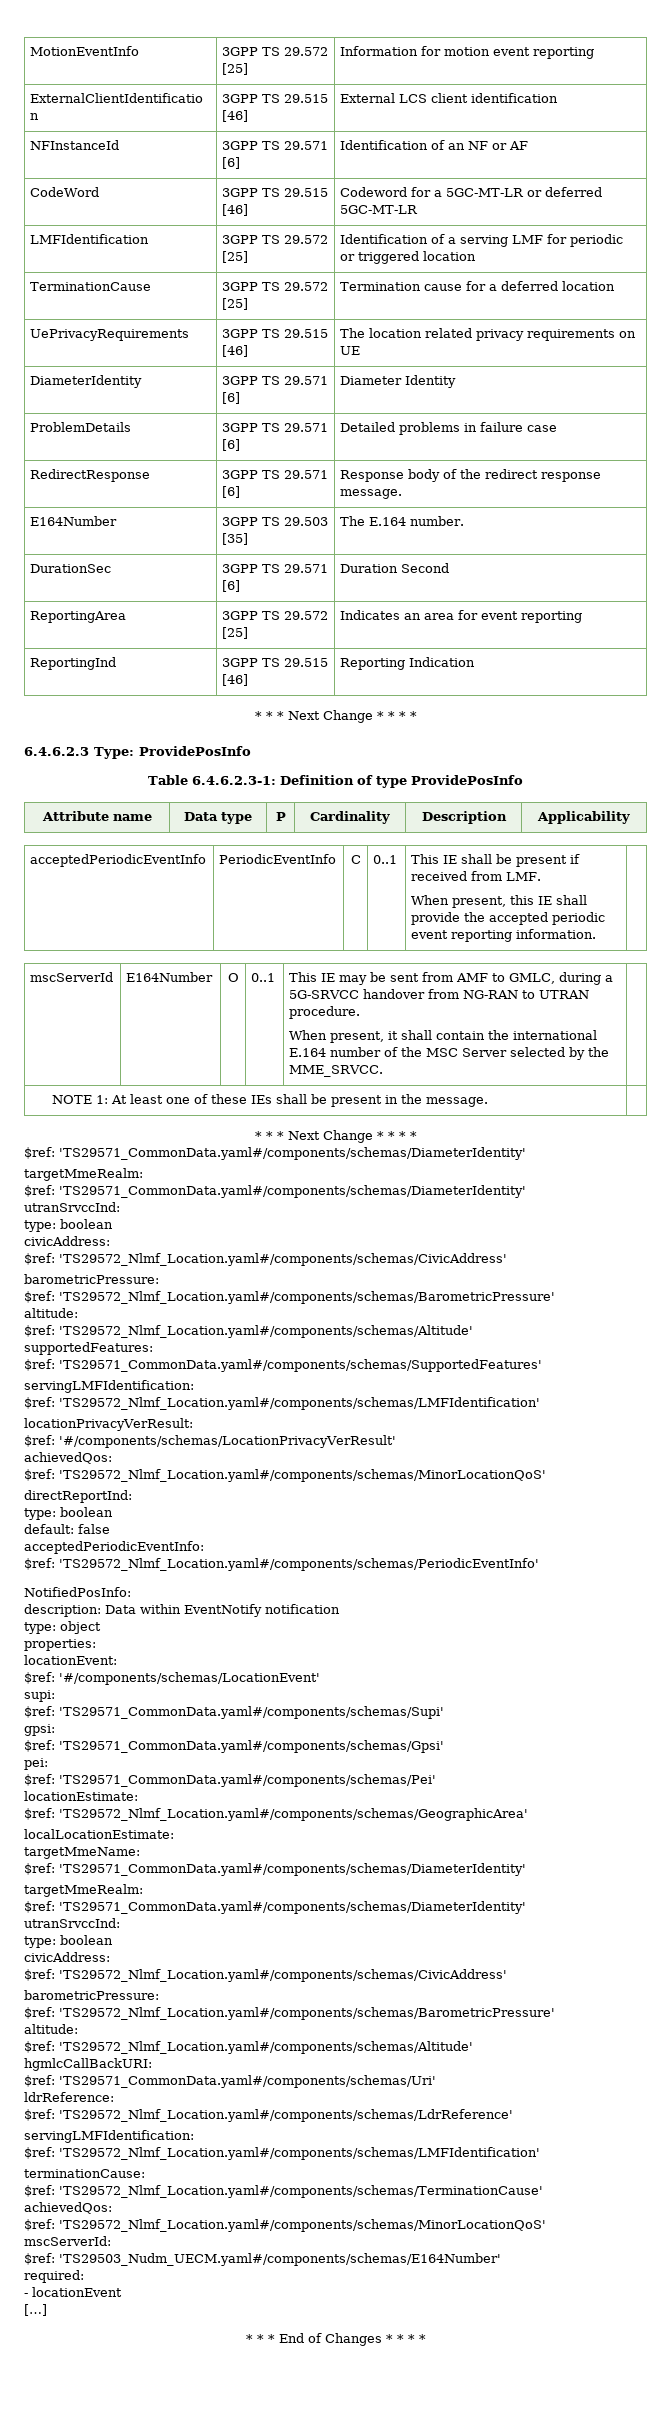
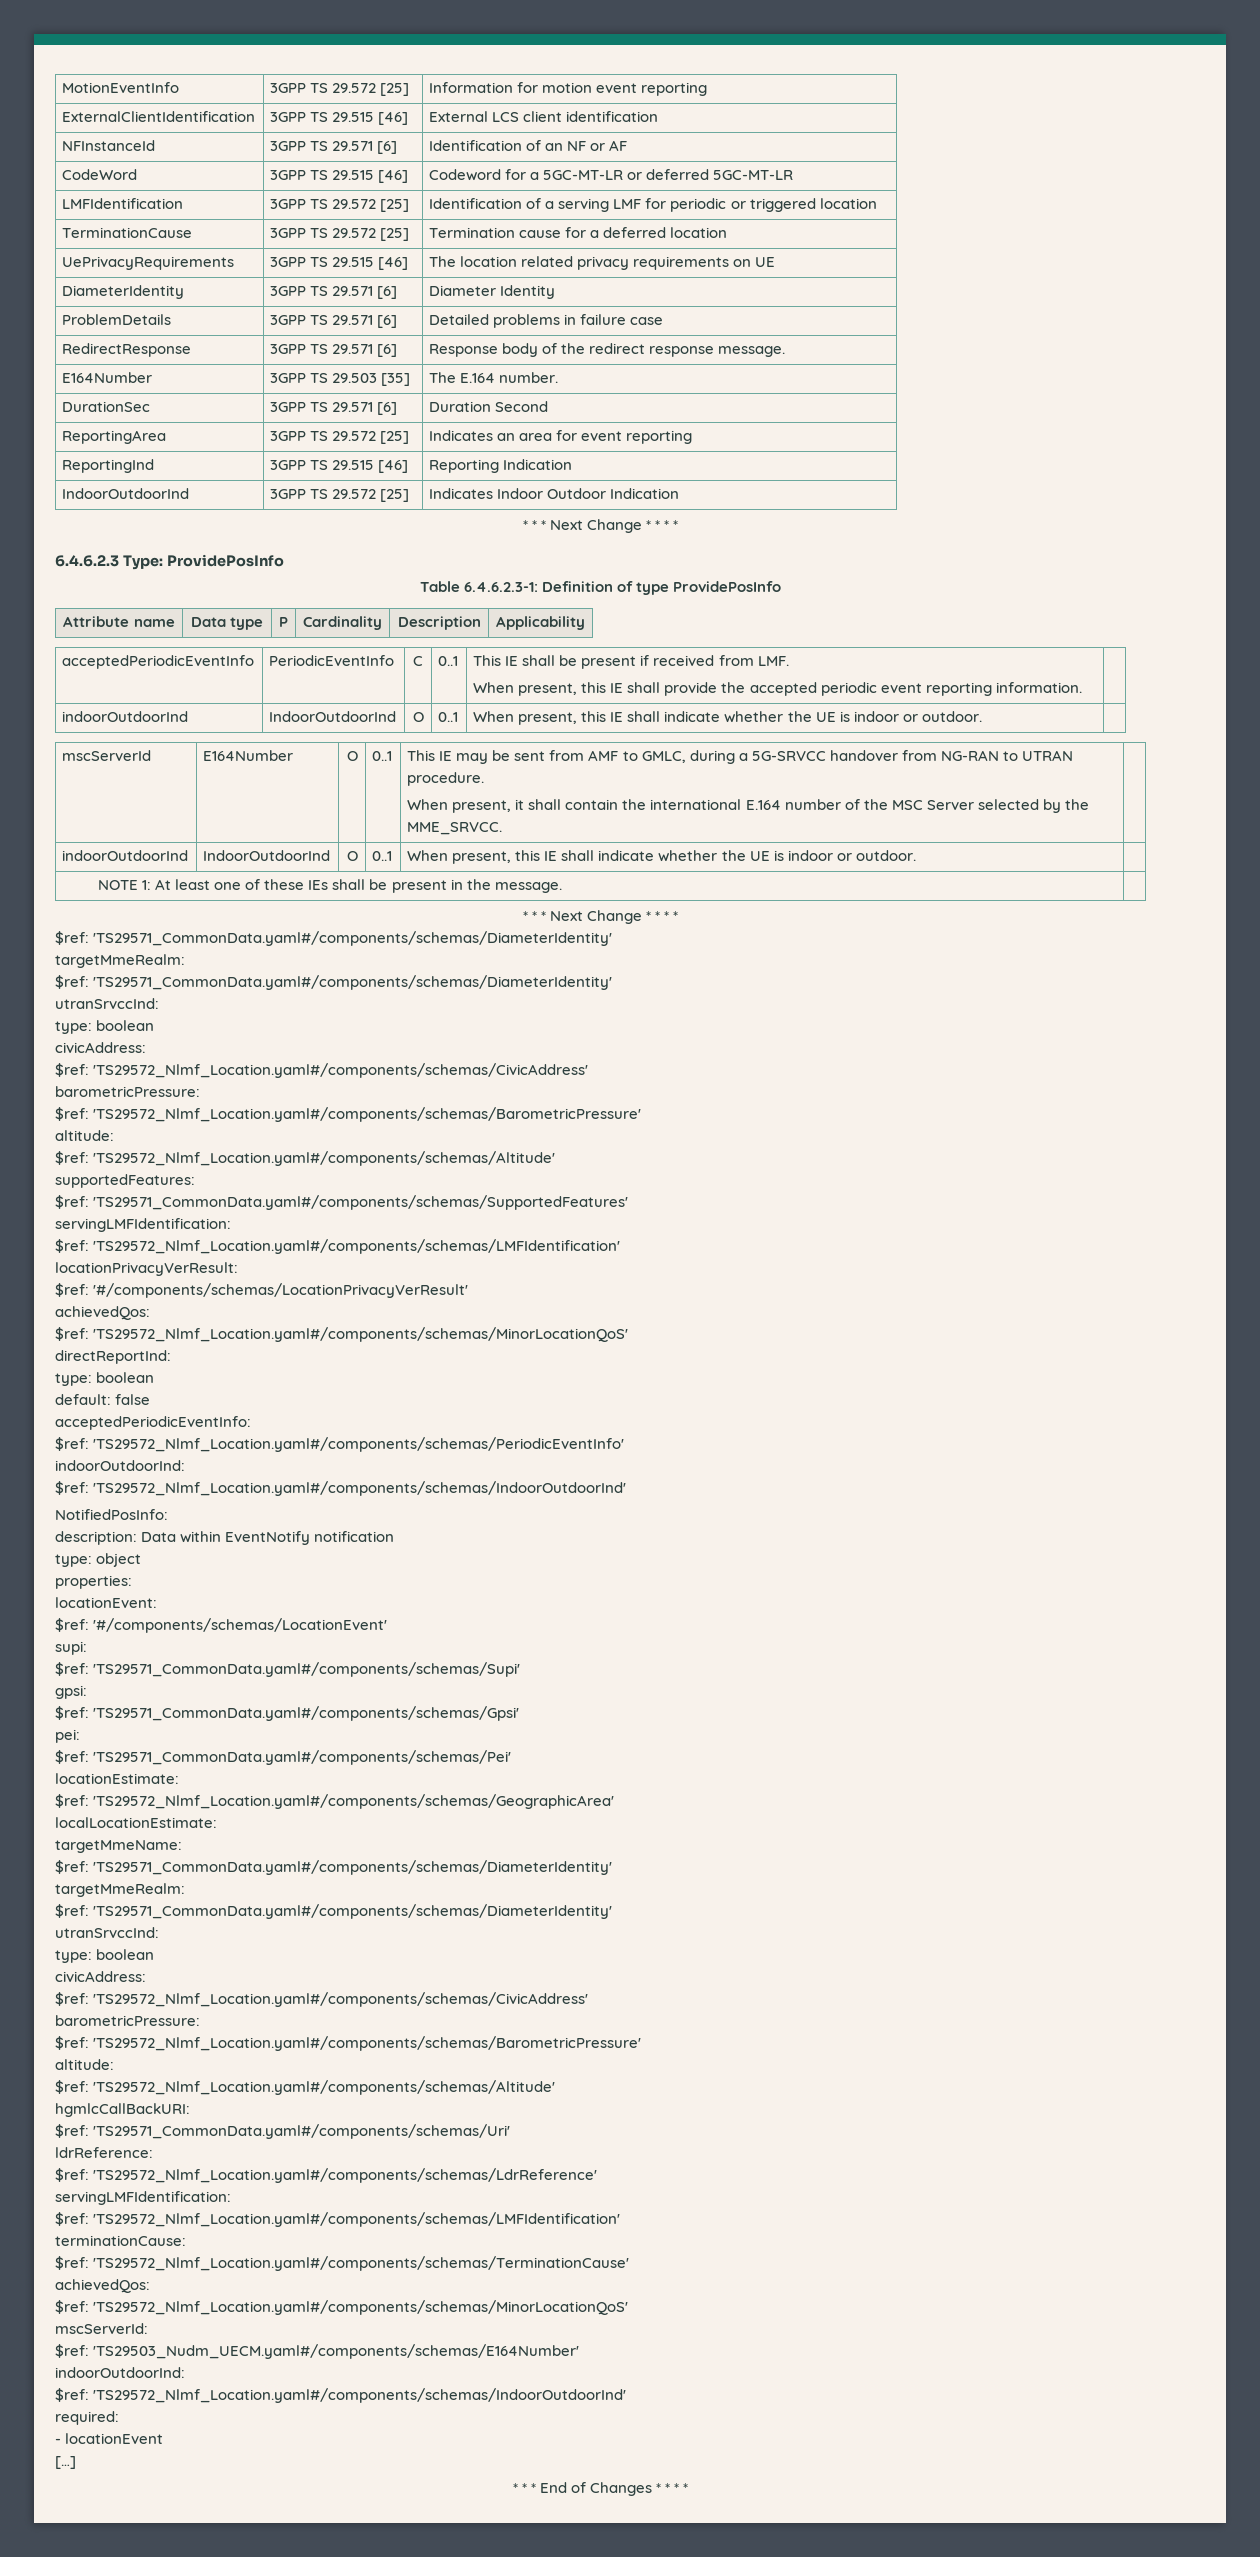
+ IndoorOutdoorInd | 3GPP TS 29.572 [25] | Indicates Indoor Outdoor Indication
  acceptedPeriodicEventInfo | PeriodicEventInfo | C | 0..1 | This IE shall be present if received from LMF.
  When present, this IE shall provide the accepted periodic event reporting information. |
+ indoorOutdoorInd | IndoorOutdoorInd | O | 0..1 | When present, this IE shall indicate whether the UE is indoor or outdoor. |
  mscServerId | E164Number | O | 0..1 | This IE may be sent from AMF to GMLC, during a 5G-SRVCC handover from NG-RAN to UTRAN procedure.
  When present, it shall contain the international E.164 number of the MSC Server selected by the MME_SRVCC. |
+ indoorOutdoorInd | IndoorOutdoorInd | O | 0..1 | When present, this IE shall indicate whether the UE is indoor or outdoor. |
  $ref: 'TS29572_Nlmf_Location.yaml#/components/schemas/PeriodicEventInfo'
+ indoorOutdoorInd:
+ $ref: 'TS29572_Nlmf_Location.yaml#/components/schemas/IndoorOutdoorInd'
  $ref: 'TS29503_Nudm_UECM.yaml#/components/schemas/E164Number'
+ indoorOutdoorInd:
+ $ref: 'TS29572_Nlmf_Location.yaml#/components/schemas/IndoorOutdoorInd'

